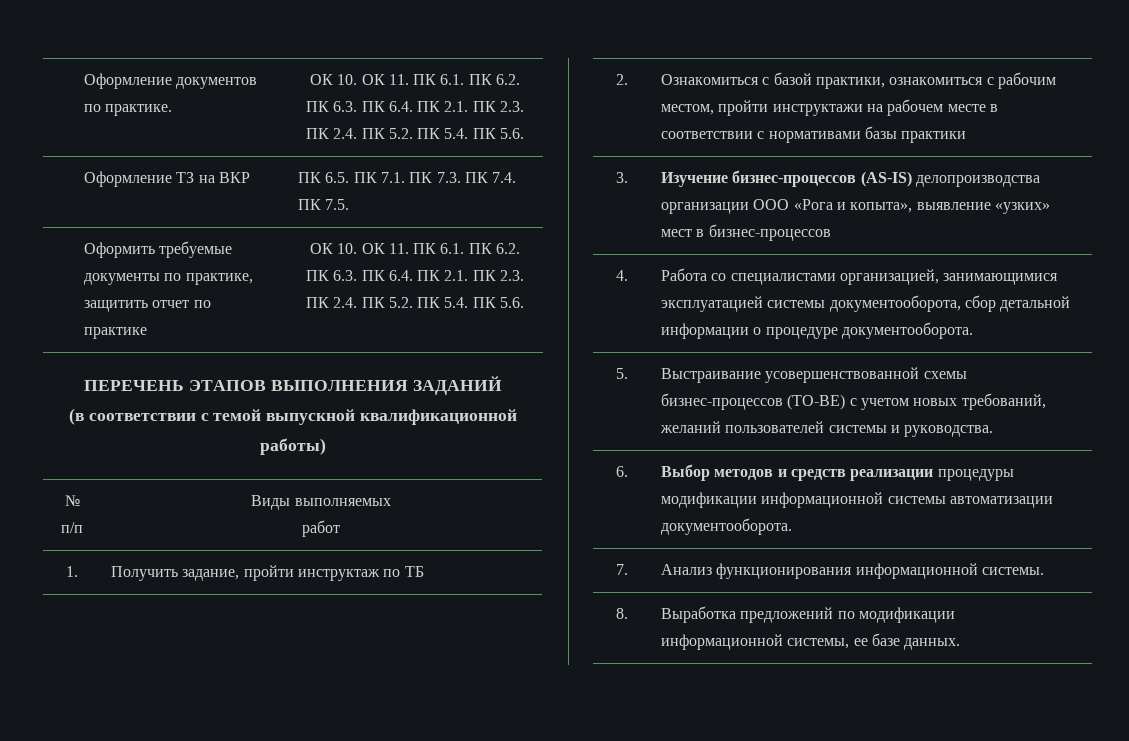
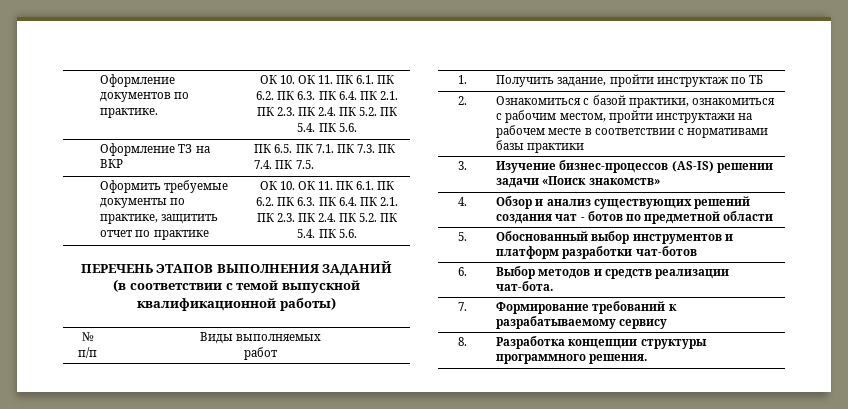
- 3. | Изучение бизнес-процессов (AS-IS) делопроизводства организации ООО «Рога и копыта», выявление «узких» мест в бизнес-процессов
- 4. | Работа со специалистами организацией, занимающимися эксплуатацией системы документооборота, сбор детальной информации о процедуре документооборота.
- 5. | Выстраивание усовершенствованной схемы бизнес-процессов (TO-BE) с учетом новых требований, желаний пользователей системы и руководства.
+ 3. | Изучение бизнес-процессов (AS-IS) решении задачи «Поиск знакомств»
+ 4. | Обзор и анализ существующих решений создания чат - ботов по предметной области
+ 5. | Обоснованный выбор инструментов и платформ разработки чат-ботов
- 6. | Выбор методов и средств реализации процедуры модификации информационной системы автоматизации документооборота.
- 7. | Анализ функционирования информационной системы.
- 8. | Выработка предложений по модификации информационной системы, ее базе данных.
+ 6. | Выбор методов и средств реализации чат-бота.
+ 7. | Формирование требований к разрабатываемому сервису
+ 8. | Разработка концепции структуры программного решения.

